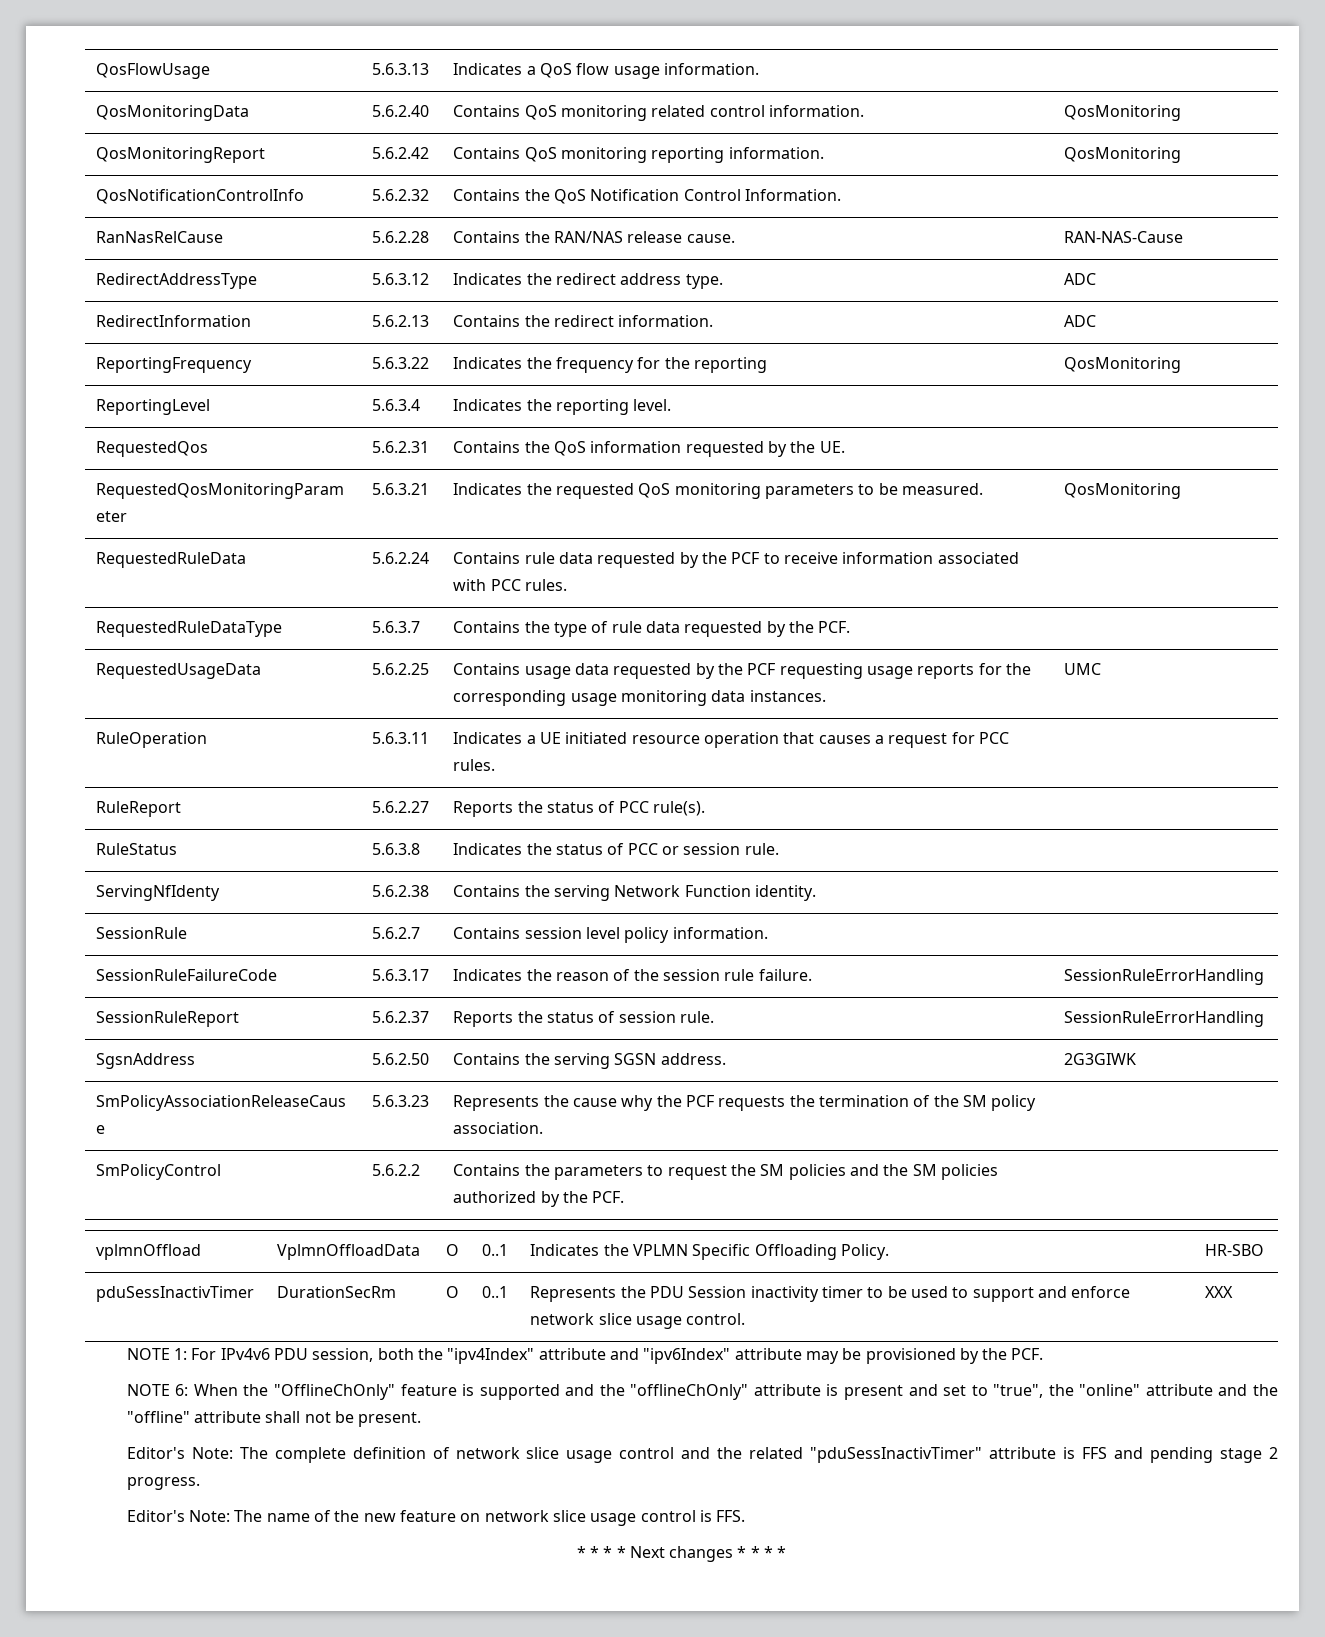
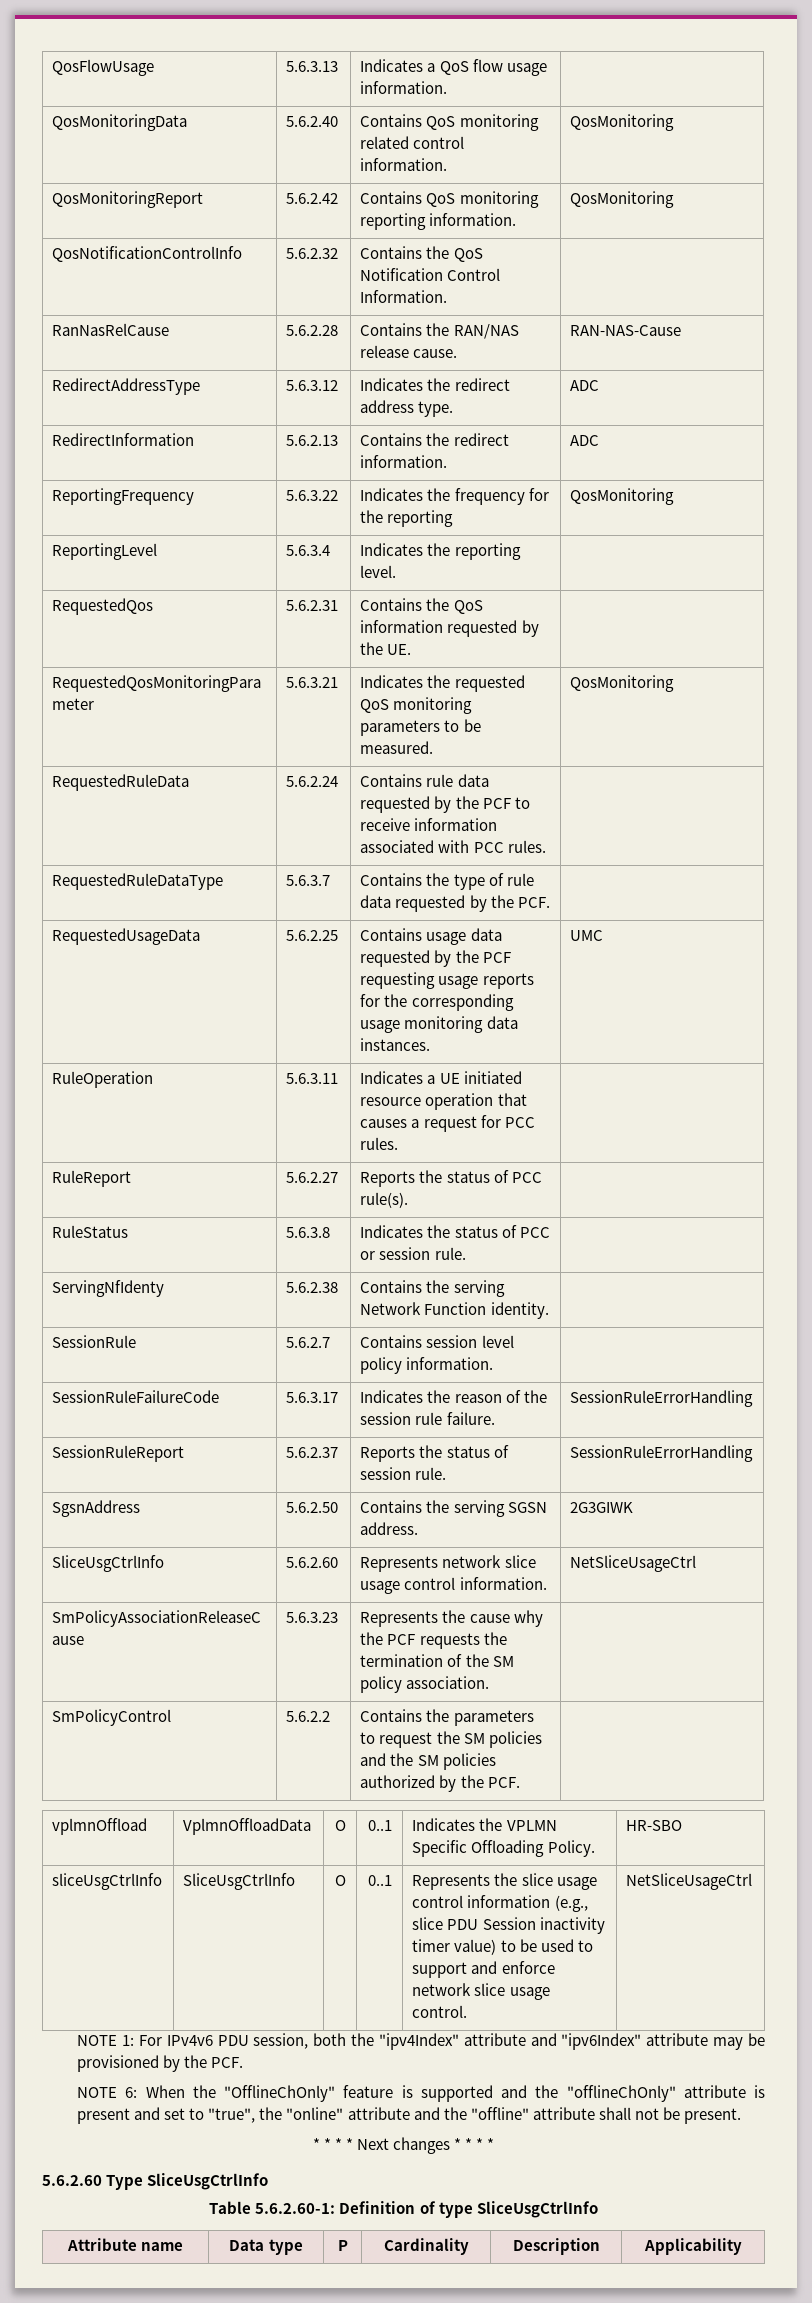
+ SliceUsgCtrlInfo | 5.6.2.60 | Represents network slice usage control information. | NetSliceUsageCtrl
- pduSessInactivTimer | DurationSecRm | O | 0..1 | Represents the PDU Session inactivity timer to be used to support and enforce network slice usage control. | XXX
+ sliceUsgCtrlInfo | SliceUsgCtrlInfo | O | 0..1 | Represents the slice usage control information (e.g., slice PDU Session inactivity timer value) to be used to support and enforce network slice usage control. | NetSliceUsageCtrl
- Editor's Note: The complete definition of network slice usage control and the related "pduSessInactivTimer" attribute is FFS and pending stage 2 progress.
- Editor's Note: The name of the new feature on network slice usage control is FFS.
+ 5.6.2.60 Type SliceUsgCtrlInfo
+ Table 5.6.2.60-1: Definition of type SliceUsgCtrlInfo
+ Attribute name | Data type | P | Cardinality | Description | Applicability

